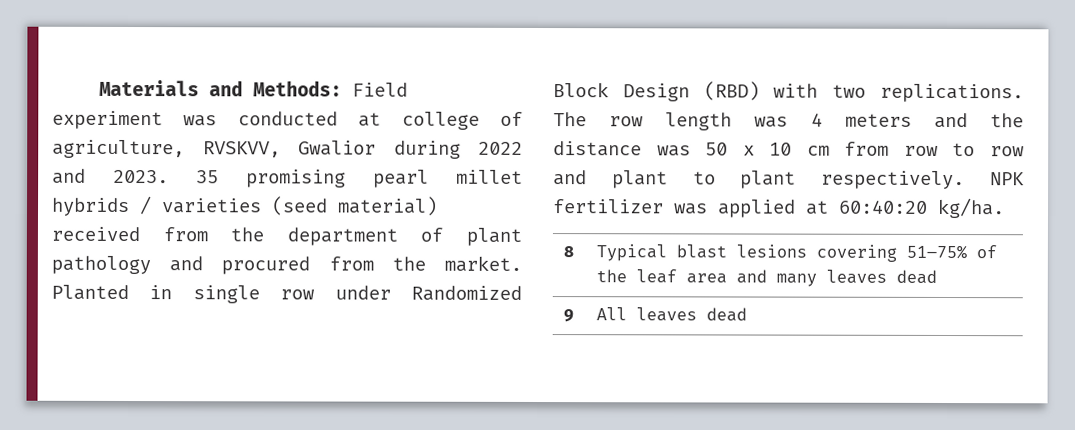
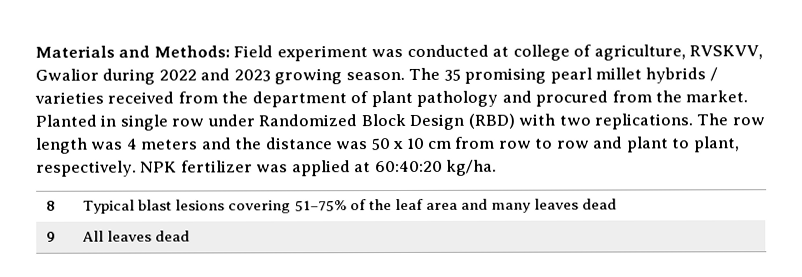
- Materials and Methods: Field experiment was conducted at college of agriculture, RVSKVV, Gwalior during 2022 and 2023. 35 promising pearl millet hybrids / varieties (seed material) received from the department of plant pathology and procured from the market.
+ Materials and Methods: Field experiment was conducted at college of agriculture, RVSKVV, Gwalior during 2022 and 2023 growing season. The 35 promising pearl millet hybrids / varieties received from the department of plant pathology and procured from the market.
- The row length was 4 meters and the distance was 50 x 10 cm from row to row and plant to plant respectively.
+ The row length was 4 meters and the distance was 50 x 10 cm from row to row and plant to plant, respectively.

